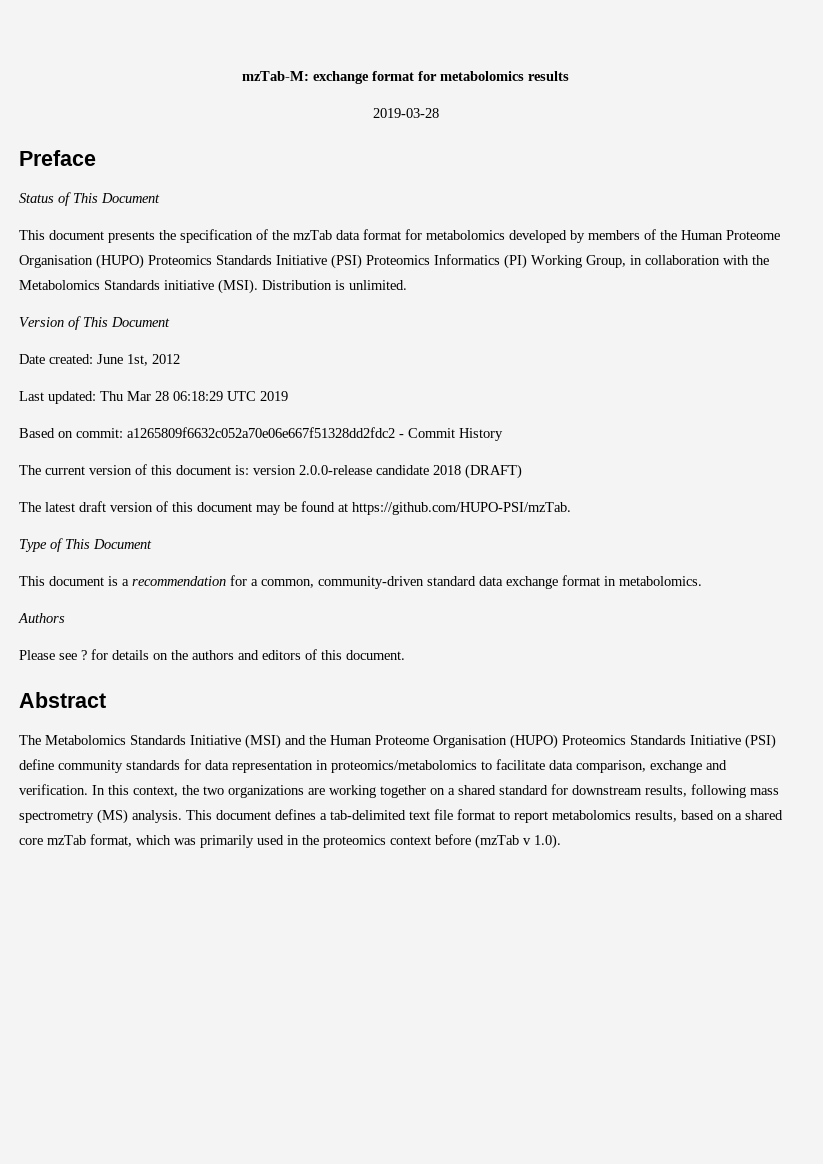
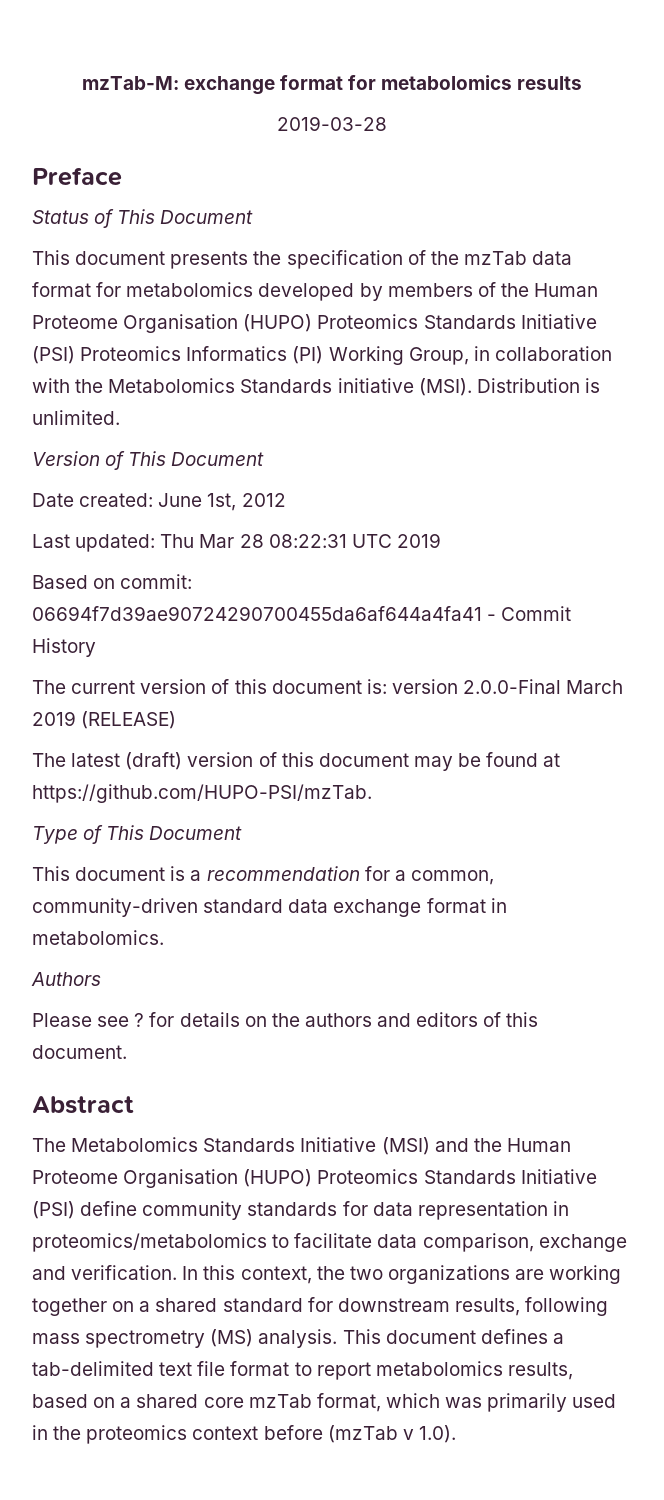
- Last updated: Thu Mar 28 06:18:29 UTC 2019
+ Last updated: Thu Mar 28 08:22:31 UTC 2019
- Based on commit: a1265809f6632c052a70e06e667f51328dd2fdc2 - Commit History
+ Based on commit: 06694f7d39ae90724290700455da6af644a4fa41 - Commit History
- The current version of this document is: version 2.0.0-release candidate 2018 (DRAFT)
+ The current version of this document is: version 2.0.0-Final March 2019 (RELEASE)
- The latest draft version of this document may be found at https://github.com/HUPO-PSI/mzTab.
+ The latest (draft) version of this document may be found at https://github.com/HUPO-PSI/mzTab.

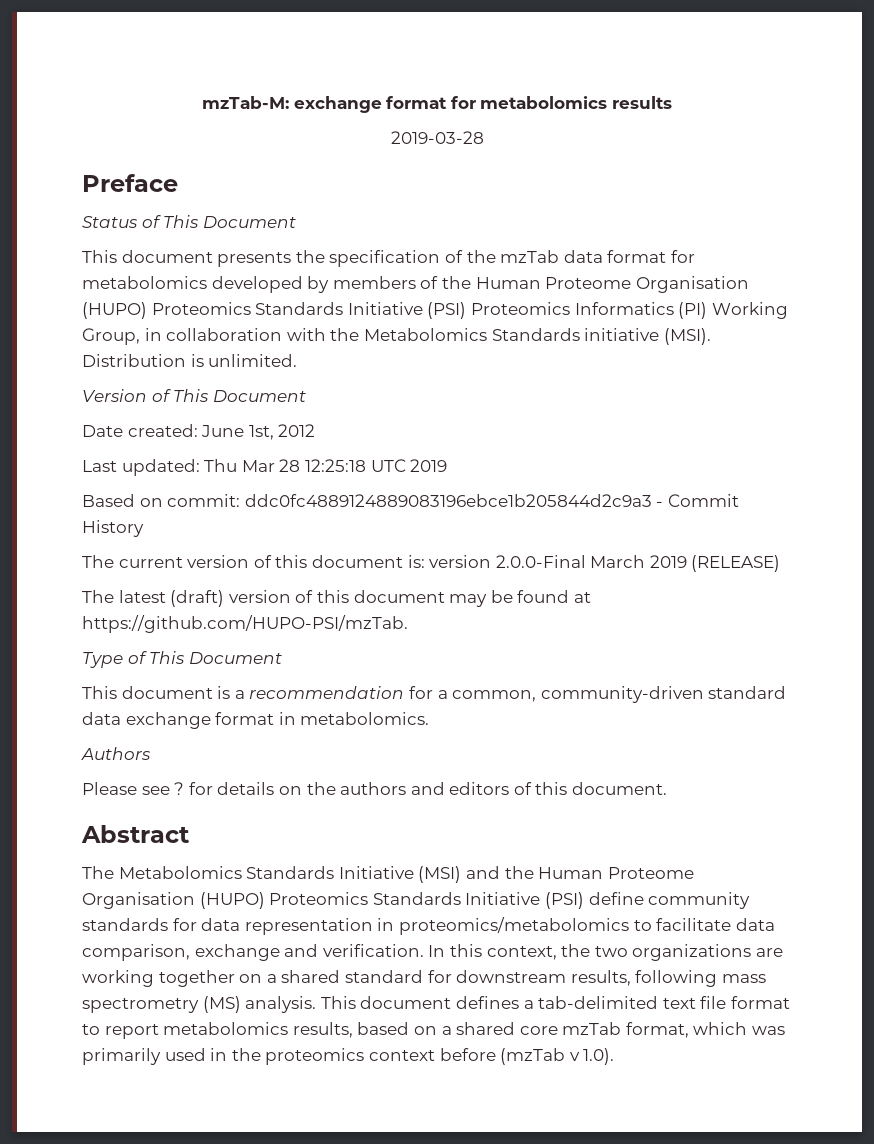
- Last updated: Thu Mar 28 08:22:31 UTC 2019
+ Last updated: Thu Mar 28 12:25:18 UTC 2019
- Based on commit: 06694f7d39ae90724290700455da6af644a4fa41 - Commit History
+ Based on commit: ddc0fc4889124889083196ebce1b205844d2c9a3 - Commit History

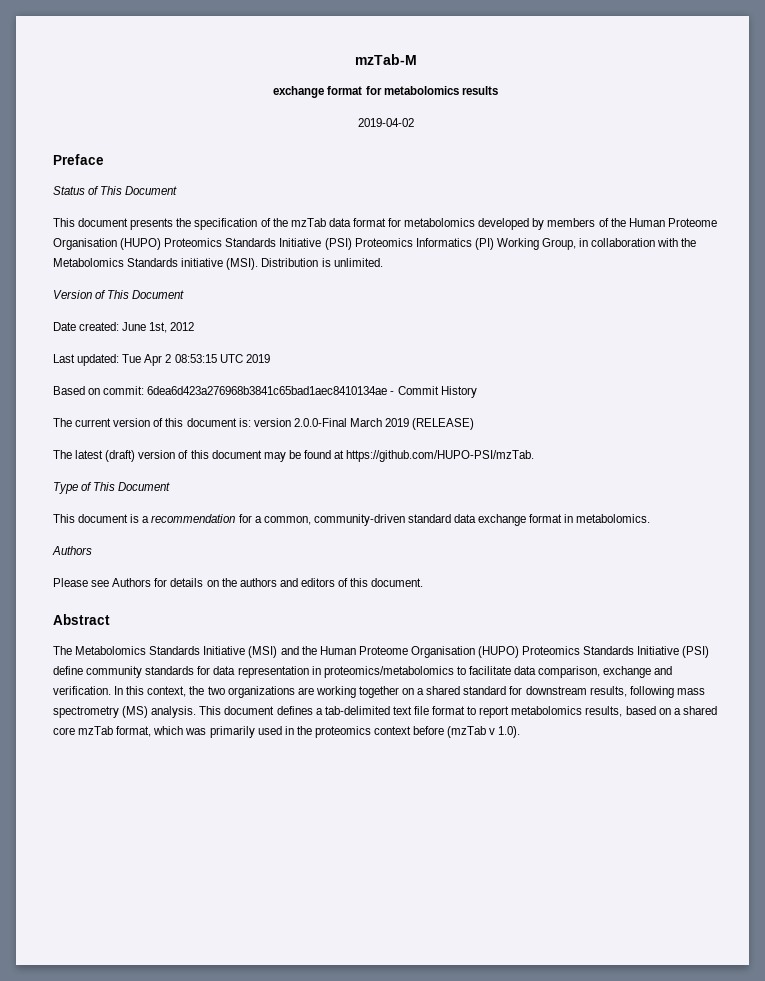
- mzTab-M: exchange format for metabolomics results
+ mzTab-M
+ exchange format for metabolomics results
- 2019-03-28
+ 2019-04-02
- Last updated: Thu Mar 28 12:25:18 UTC 2019
+ Last updated: Tue Apr 2 08:53:15 UTC 2019
- Based on commit: ddc0fc4889124889083196ebce1b205844d2c9a3 - Commit History
+ Based on commit: 6dea6d423a276968b3841c65bad1aec8410134ae - Commit History
- Please see ? for details on the authors and editors of this document.
+ Please see Authors for details on the authors and editors of this document.

